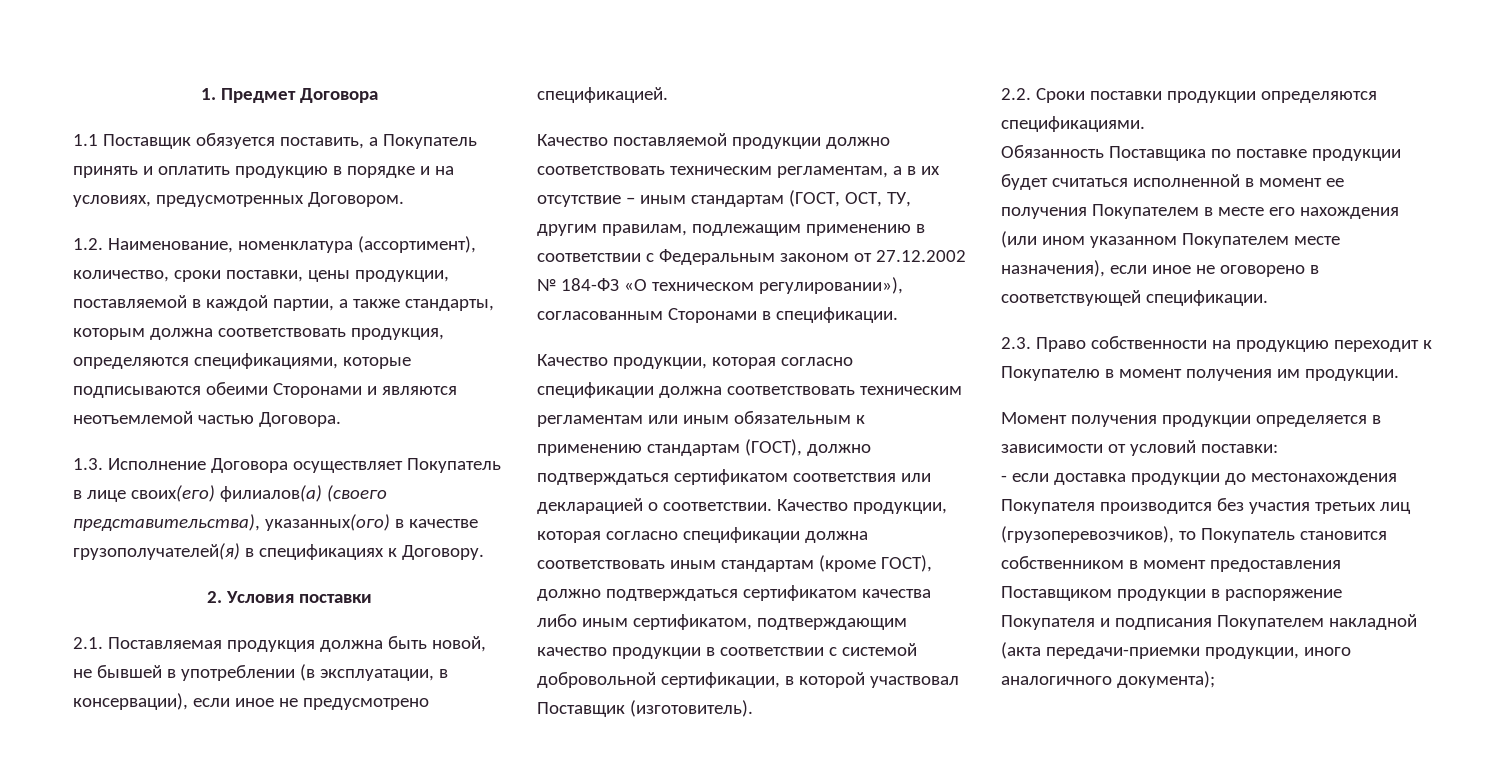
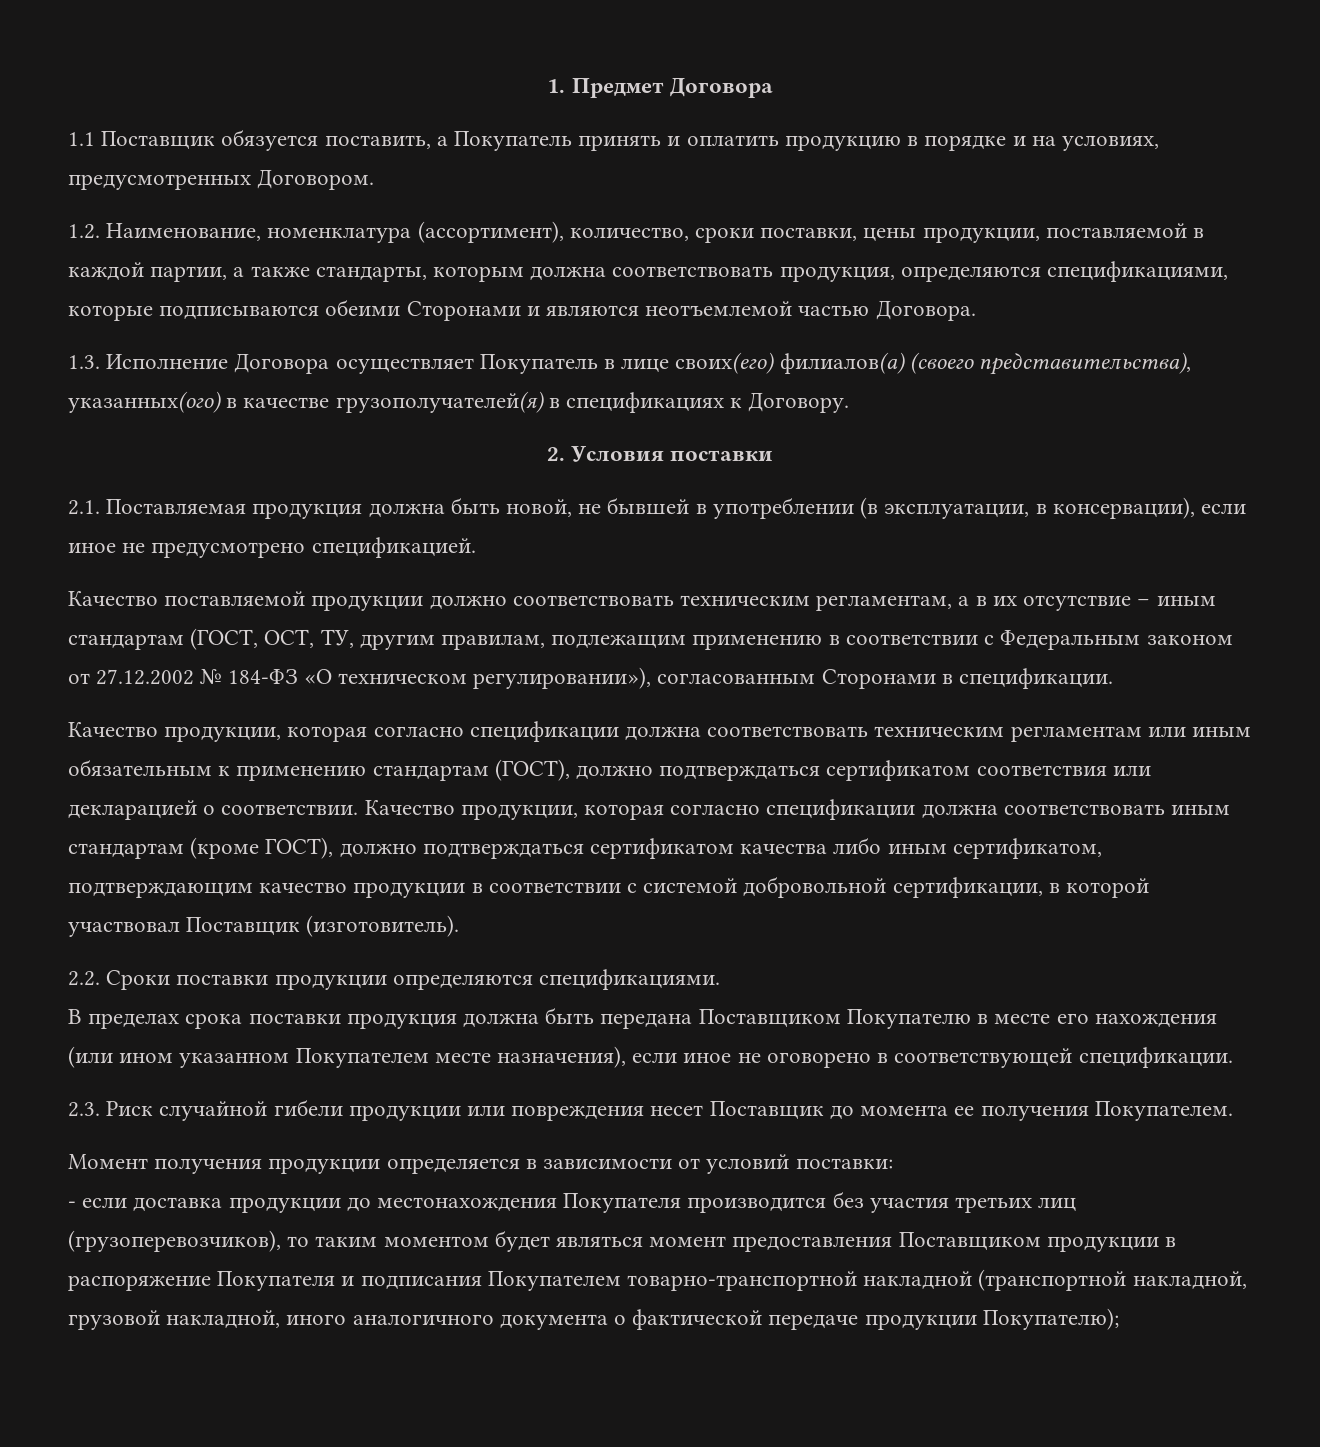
- Обязанность Поставщика по поставке продукции будет считаться исполненной в момент ее получения Покупателем в месте его нахождения (или ином указанном Покупателем месте назначения), если иное не оговорено в соответствующей спецификации.
+ В пределах срока поставки продукция должна быть передана Поставщиком Покупателю в месте его нахождения (или ином указанном Покупателем месте назначения), если иное не оговорено в соответствующей спецификации.
- 2.3. Право собственности на продукцию переходит к Покупателю в момент получения им продукции.
+ 2.3. Риск случайной гибели продукции или повреждения несет Поставщик до момента ее получения Покупателем.
- - если доставка продукции до местонахождения Покупателя производится без участия третьих лиц (грузоперевозчиков), то Покупатель становится собственником в момент предоставления Поставщиком продукции в распоряжение Покупателя и подписания Покупателем накладной (акта передачи-приемки продукции, иного аналогичного документа);
+ - если доставка продукции до местонахождения Покупателя производится без участия третьих лиц (грузоперевозчиков), то таким моментом будет являться момент предоставления Поставщиком продукции в распоряжение Покупателя и подписания Покупателем товарно-транспортной накладной (транспортной накладной, грузовой накладной, иного аналогичного документа о фактической передаче продукции Покупателю);

